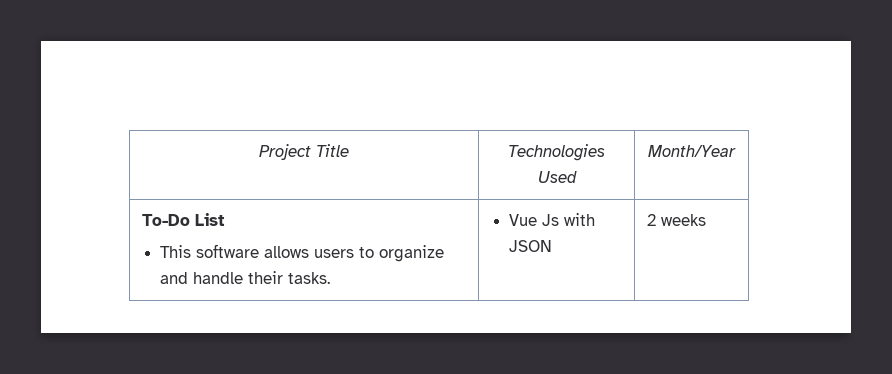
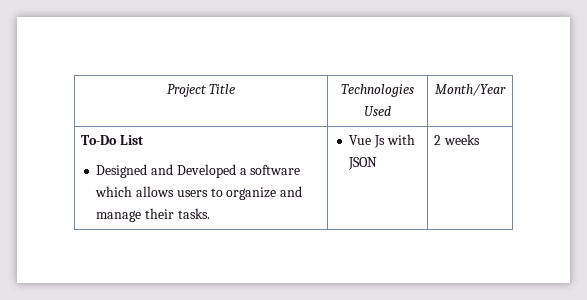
  To-Do List
- This software allows users to organize and handle their tasks. | Vue Js with JSON | 2 weeks
+ Designed and Developed a software which allows users to organize and manage their tasks. | Vue Js with JSON | 2 weeks

